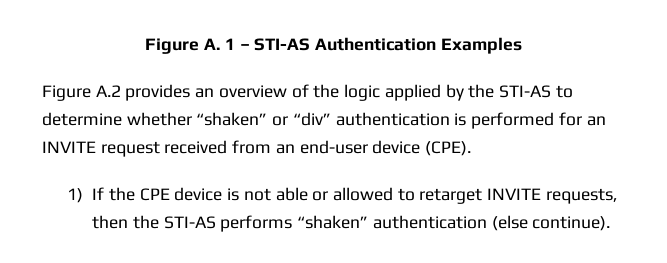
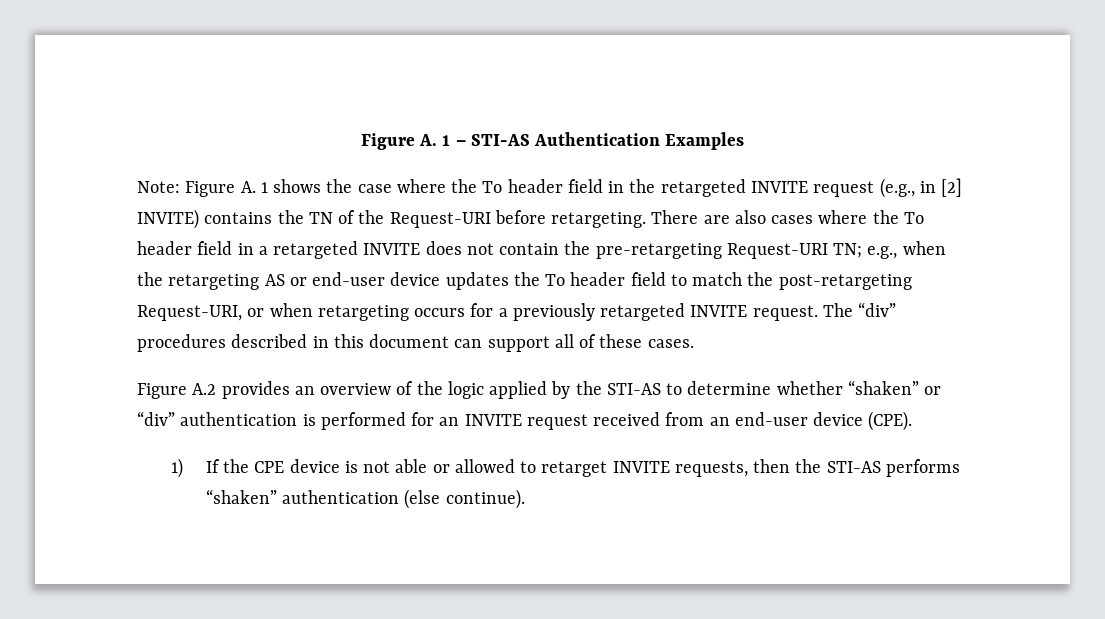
+ Note: Figure A. 1 shows the case where the To header field in the retargeted INVITE request (e.g., in [2] INVITE) contains the TN of the Request-URI before retargeting. There are also cases where the To header field in a retargeted INVITE does not contain the pre-retargeting Request-URI TN; e.g., when the retargeting AS or end-user device updates the To header field to match the post-retargeting Request-URI, or when retargeting occurs for a previously retargeted INVITE request. The “div” procedures described in this document can support all of these cases.

